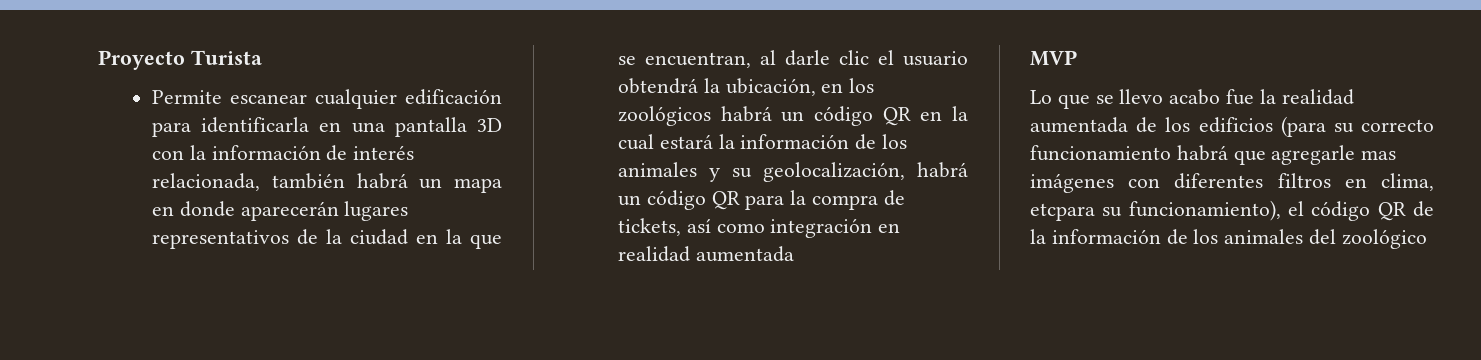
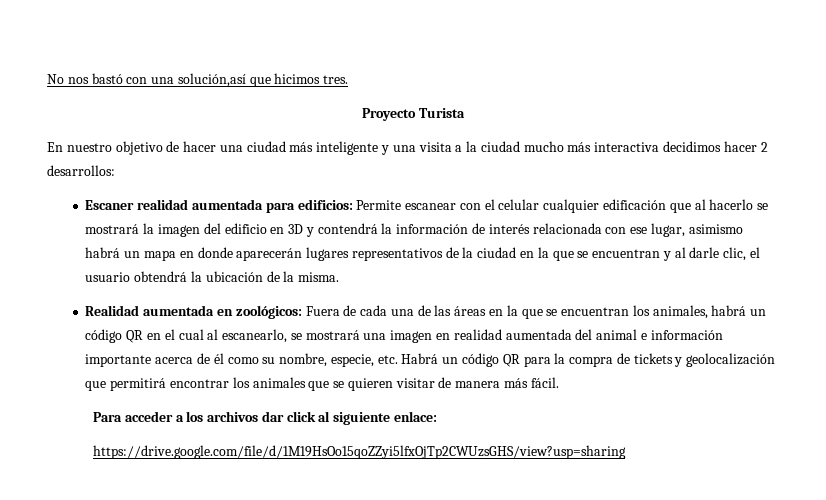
+ No nos bastó con una solución,así que hicimos tres.
  Proyecto Turista
- Permite escanear cualquier edificación para identificarla en una pantalla 3D con la información de interés relacionada, también habrá un mapa en donde aparecerán lugares representativos de la ciudad en la que se encuentran, al darle clic el usuario obtendrá la ubicación, en los zoológicos habrá un código QR en la cual estará la información de los animales y su geolocalización, habrá un código QR para la compra de tickets, así como integración en realidad aumentada
- MVP
- Lo que se llevo acabo fue la realidad aumentada de los edificios (para su correcto funcionamiento habrá que agregarle mas imágenes con diferentes filtros en clima, etcpara su funcionamiento), el código QR de la información de los animales del zoológico
+ En nuestro objetivo de hacer una ciudad más inteligente y una visita a la ciudad mucho más interactiva decidimos hacer 2 desarrollos:
+ Escaner realidad aumentada para edificios: Permite escanear con el celular cualquier edificación que al hacerlo se mostrará la imagen del edificio en 3D y contendrá la información de interés relacionada con ese lugar, asimismo habrá un mapa en donde aparecerán lugares representativos de la ciudad en la que se encuentran y al darle clic, el usuario obtendrá la ubicación de la misma.
+ Realidad aumentada en zoológicos: Fuera de cada una de las áreas en la que se encuentran los animales, habrá un código QR en el cual al escanearlo, se mostrará una imagen en realidad aumentada del animal e información importante acerca de él como su nombre, especie, etc. Habrá un código QR para la compra de tickets y geolocalización que permitirá encontrar los animales que se quieren visitar de manera más fácil.
+ Para acceder a los archivos dar click al siguiente enlace:
+ https://drive.google.com/file/d/1M19HsOo15qoZZyi5lfxOjTp2CWUzsGHS/view?usp=sharing

